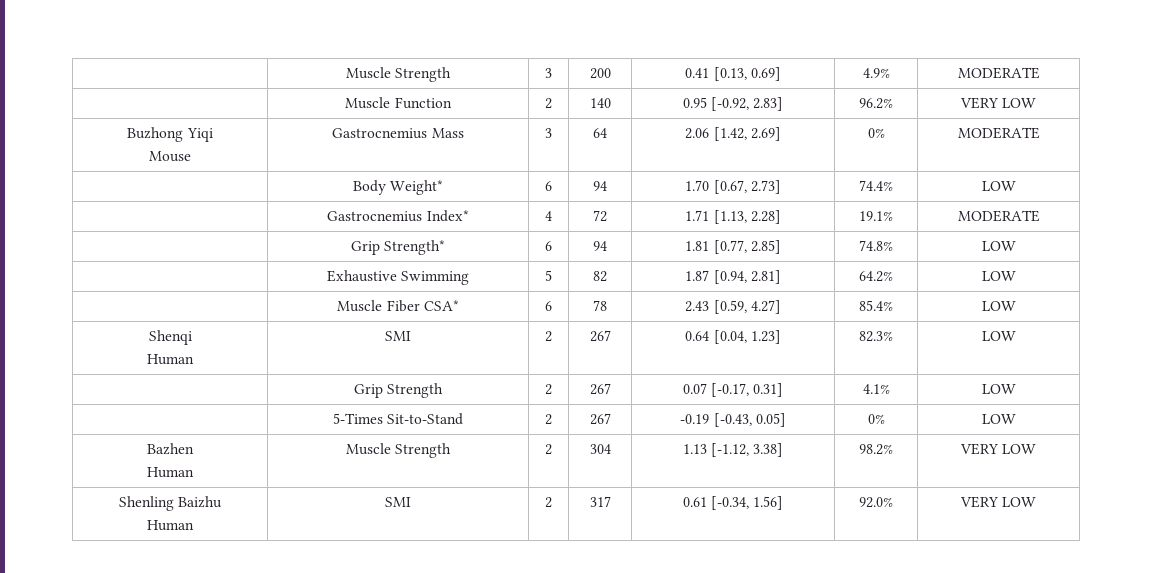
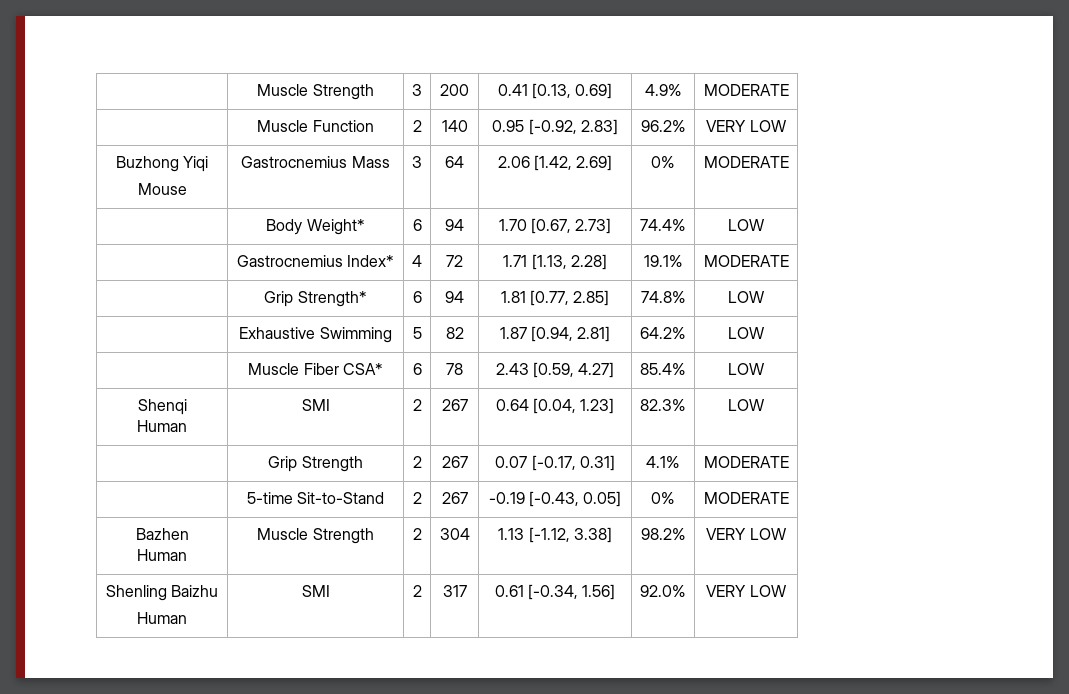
- | Grip Strength | 2 | 267 | 0.07 [-0.17, 0.31] | 4.1% | LOW
- | 5-Times Sit-to-Stand | 2 | 267 | -0.19 [-0.43, 0.05] | 0% | LOW
+ | Grip Strength | 2 | 267 | 0.07 [-0.17, 0.31] | 4.1% | MODERATE
+ | 5-time Sit-to-Stand | 2 | 267 | -0.19 [-0.43, 0.05] | 0% | MODERATE

